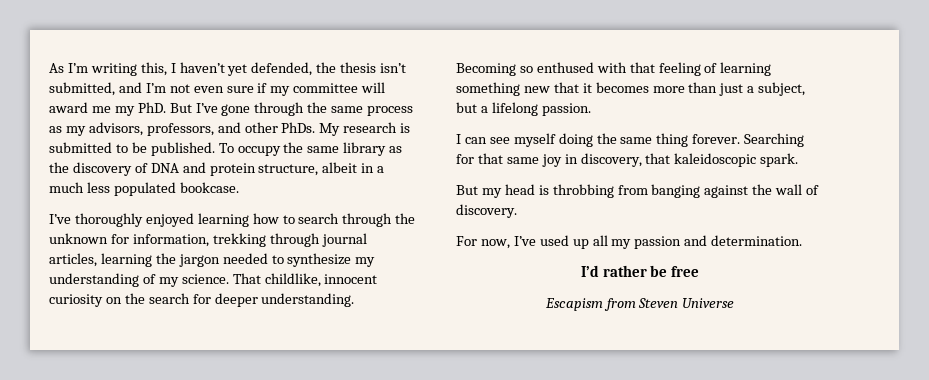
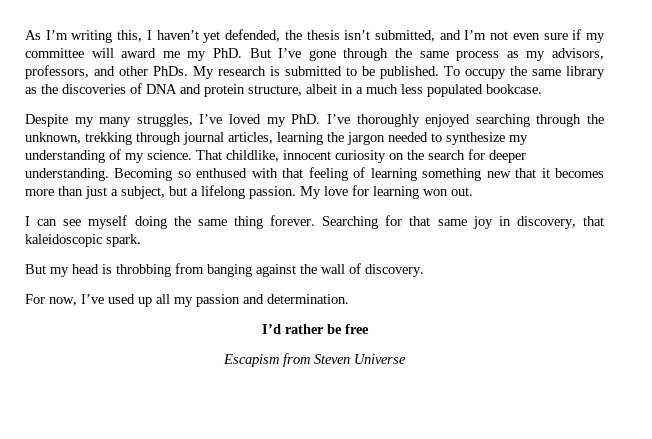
- To occupy the same library as the discovery of DNA and protein structure, albeit in a much less populated bookcase.
+ To occupy the same library as the discoveries of DNA and protein structure, albeit in a much less populated bookcase.
- I’ve thoroughly enjoyed learning how to search through the unknown for information, trekking through journal articles, learning the jargon needed to synthesize my understanding of my science.
+ Despite my many struggles, I’ve loved my PhD. I’ve thoroughly enjoyed searching through the unknown, trekking through journal articles, learning the jargon needed to synthesize my understanding of my science.
+ My love for learning won out.

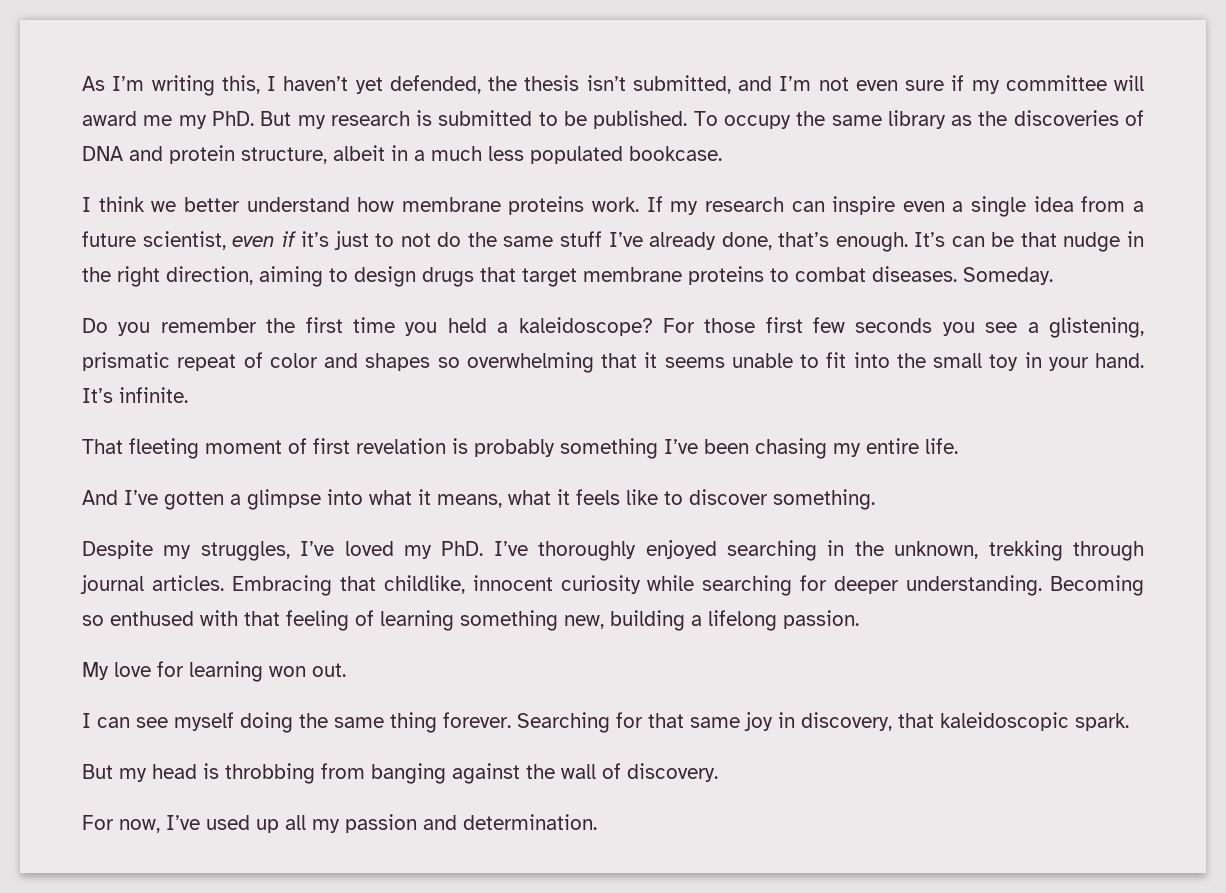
- As I’m writing this, I haven’t yet defended, the thesis isn’t submitted, and I’m not even sure if my committee will award me my PhD. But I’ve gone through the same process as my advisors, professors, and other PhDs. My research is submitted to be published.
+ As I’m writing this, I haven’t yet defended, the thesis isn’t submitted, and I’m not even sure if my committee will award me my PhD. But my research is submitted to be published.
+ I think we better understand how membrane proteins work. If my research can inspire even a single idea from a future scientist, even if it’s just to not do the same stuff I’ve already done, that’s enough. It’s can be that nudge in the right direction, aiming to design drugs that target membrane proteins to combat diseases. Someday.
+ Do you remember the first time you held a kaleidoscope? For those first few seconds you see a glistening, prismatic repeat of color and shapes so overwhelming that it seems unable to fit into the small toy in your hand. It’s infinite.
+ That fleeting moment of first revelation is probably something I’ve been chasing my entire life.
+ And I’ve gotten a glimpse into what it means, what it feels like to discover something.
- Despite my many struggles, I’ve loved my PhD. I’ve thoroughly enjoyed searching through the unknown, trekking through journal articles, learning the jargon needed to synthesize my understanding of my science. That childlike, innocent curiosity on the search for deeper understanding.
+ Despite my struggles, I’ve loved my PhD. I’ve thoroughly enjoyed searching in the unknown, trekking through journal articles. Embracing that childlike, innocent curiosity while searching for deeper understanding.
- Becoming so enthused with that feeling of learning something new that it becomes more than just a subject, but a lifelong passion. My love for learning won out.
+ Becoming so enthused with that feeling of learning something new, building a lifelong passion.
+ My love for learning won out.
- I’d rather be free
- Escapism from Steven Universe

